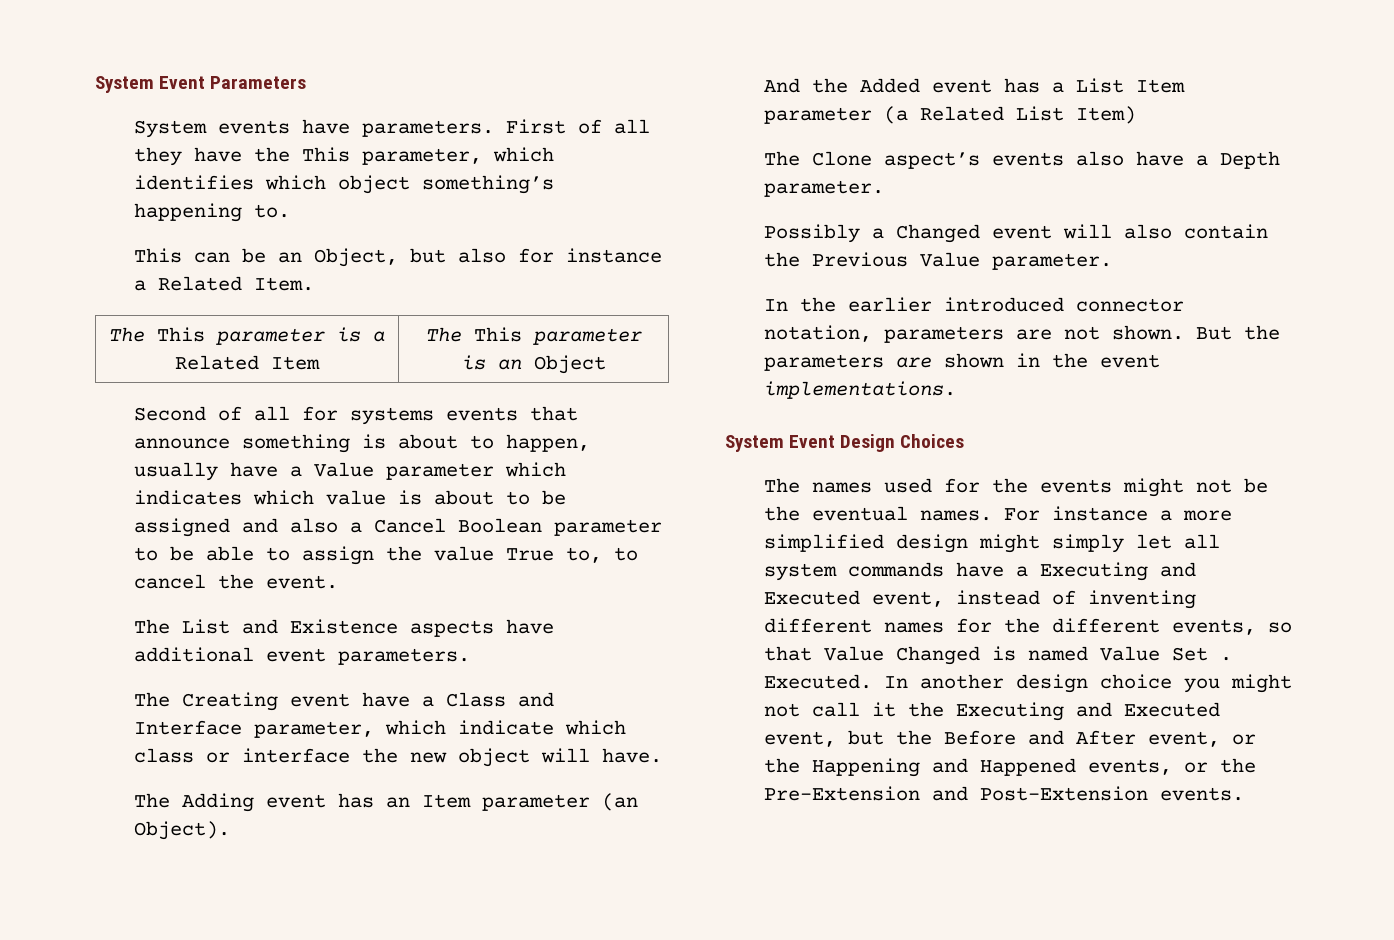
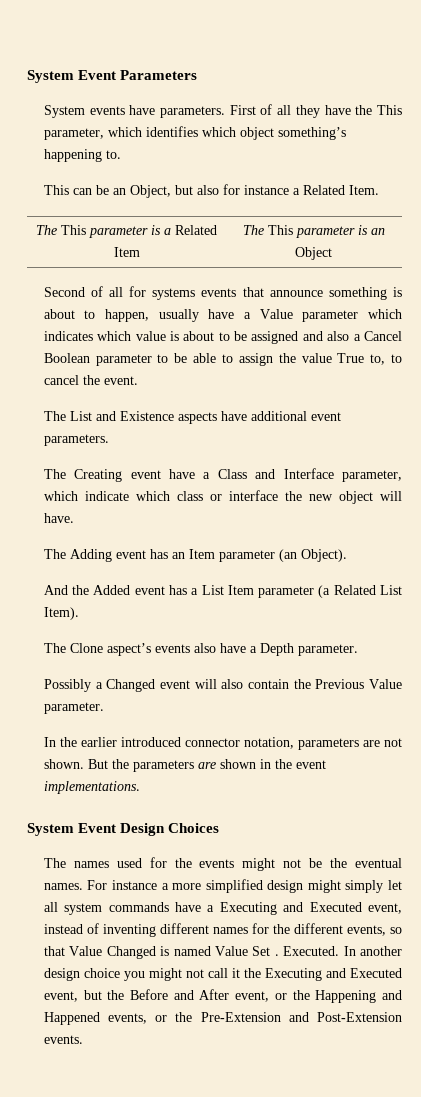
- And the Added event has a List Item parameter (a Related List Item)
+ And the Added event has a List Item parameter (a Related List Item).

